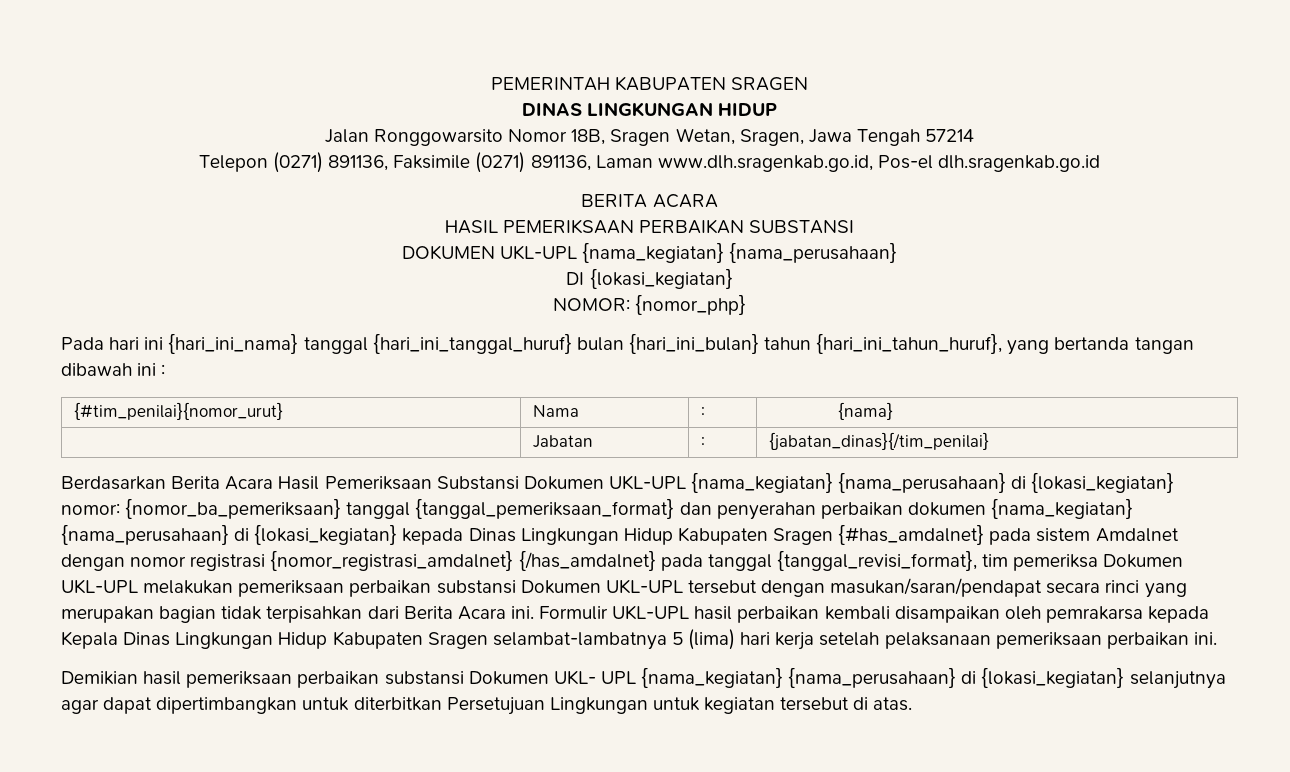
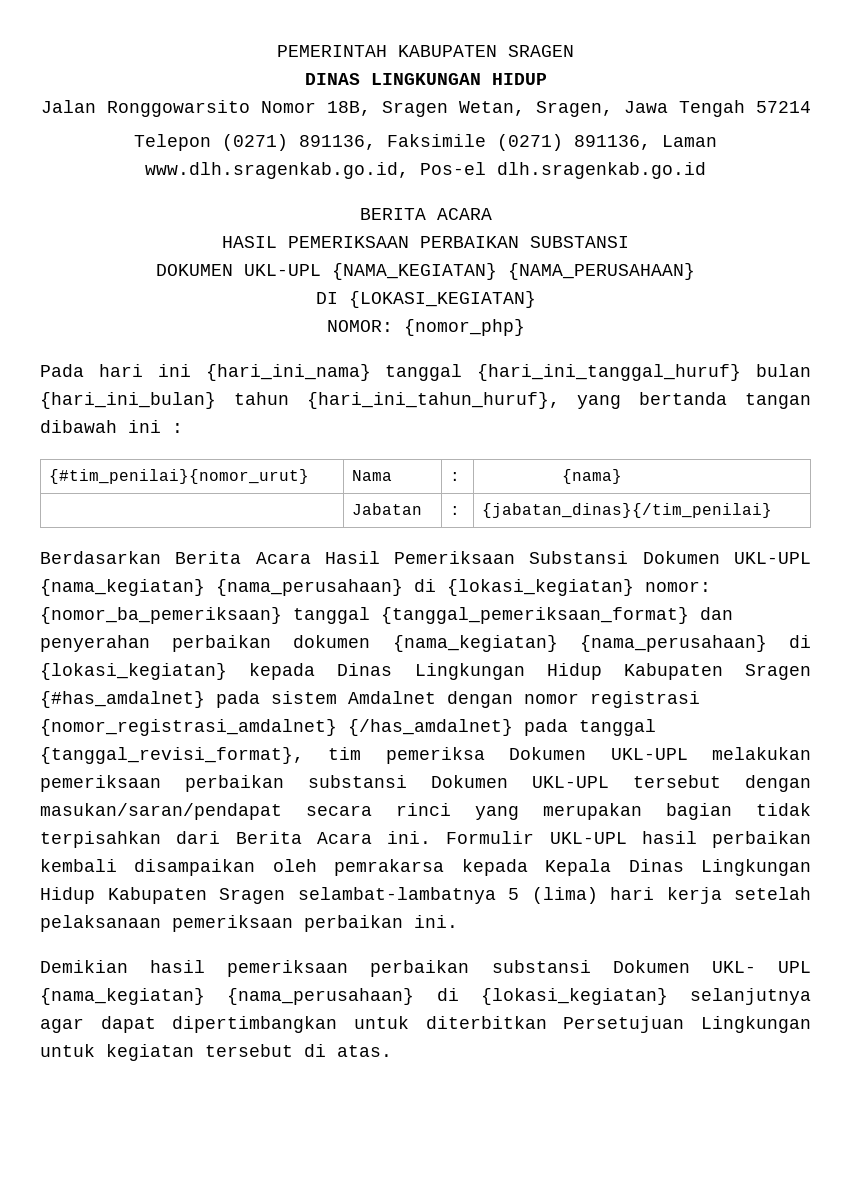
- DOKUMEN UKL-UPL {nama_kegiatan} {nama_perusahaan}
+ DOKUMEN UKL-UPL {NAMA_KEGIATAN} {NAMA_PERUSAHAAN}
- DI {lokasi_kegiatan}
+ DI {LOKASI_KEGIATAN}

